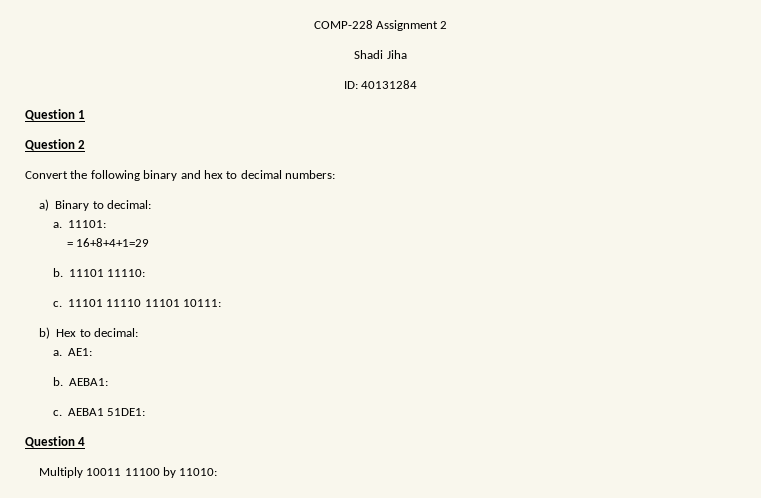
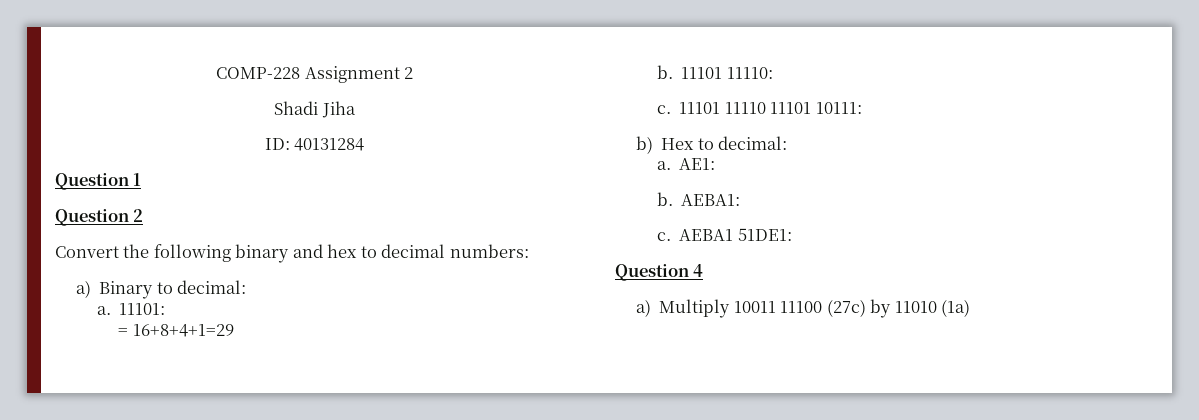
- Multiply 10011 11100 by 11010:
+ a) Multiply 10011 11100 (27c) by 11010 (1a)

